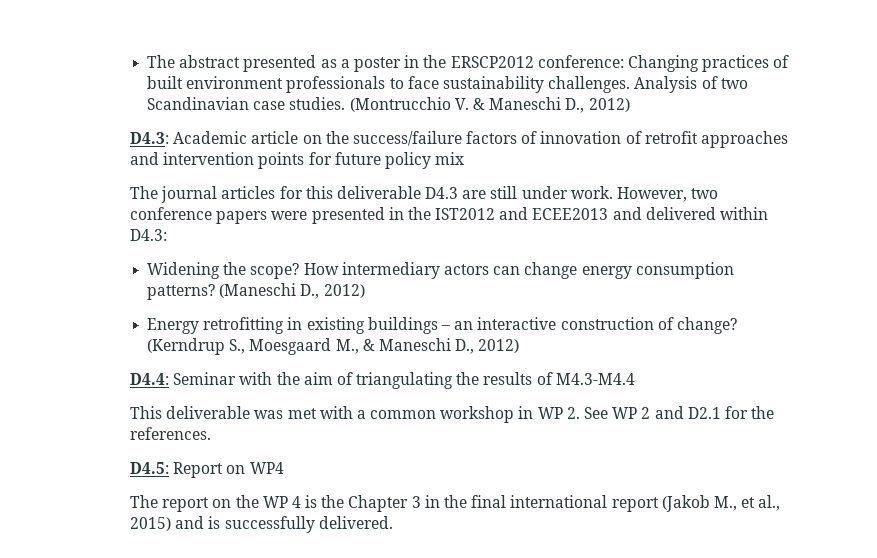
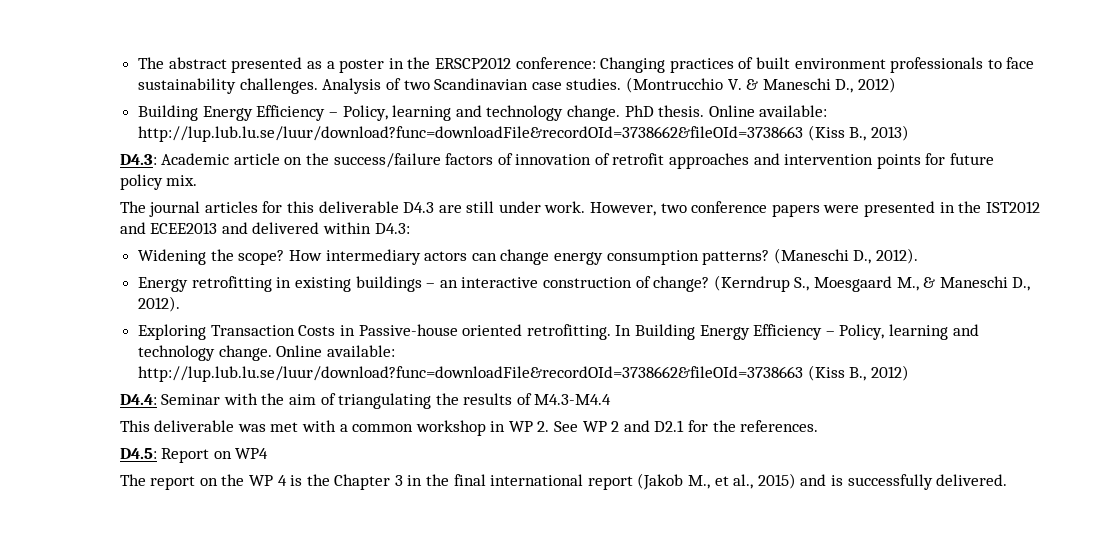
+ Building Energy Efficiency – Policy, learning and technology change. PhD thesis. Online available: http://lup.lub.lu.se/luur/download?func=downloadFile&recordOId=3738662&fileOId=3738663 (Kiss B., 2013)
- D4.3: Academic article on the success/failure factors of innovation of retrofit approaches and intervention points for future policy mix
+ D4.3: Academic article on the success/failure factors of innovation of retrofit approaches and intervention points for future policy mix.
- (Maneschi D., 2012)
+ (Maneschi D., 2012).
- (Kerndrup S., Moesgaard M., & Maneschi D., 2012)
+ (Kerndrup S., Moesgaard M., & Maneschi D., 2012).
+ Exploring Transaction Costs in Passive-house oriented retrofitting. In Building Energy Efficiency – Policy, learning and technology change. Online available: http://lup.lub.lu.se/luur/download?func=downloadFile&recordOId=3738662&fileOId=3738663 (Kiss B., 2012)

